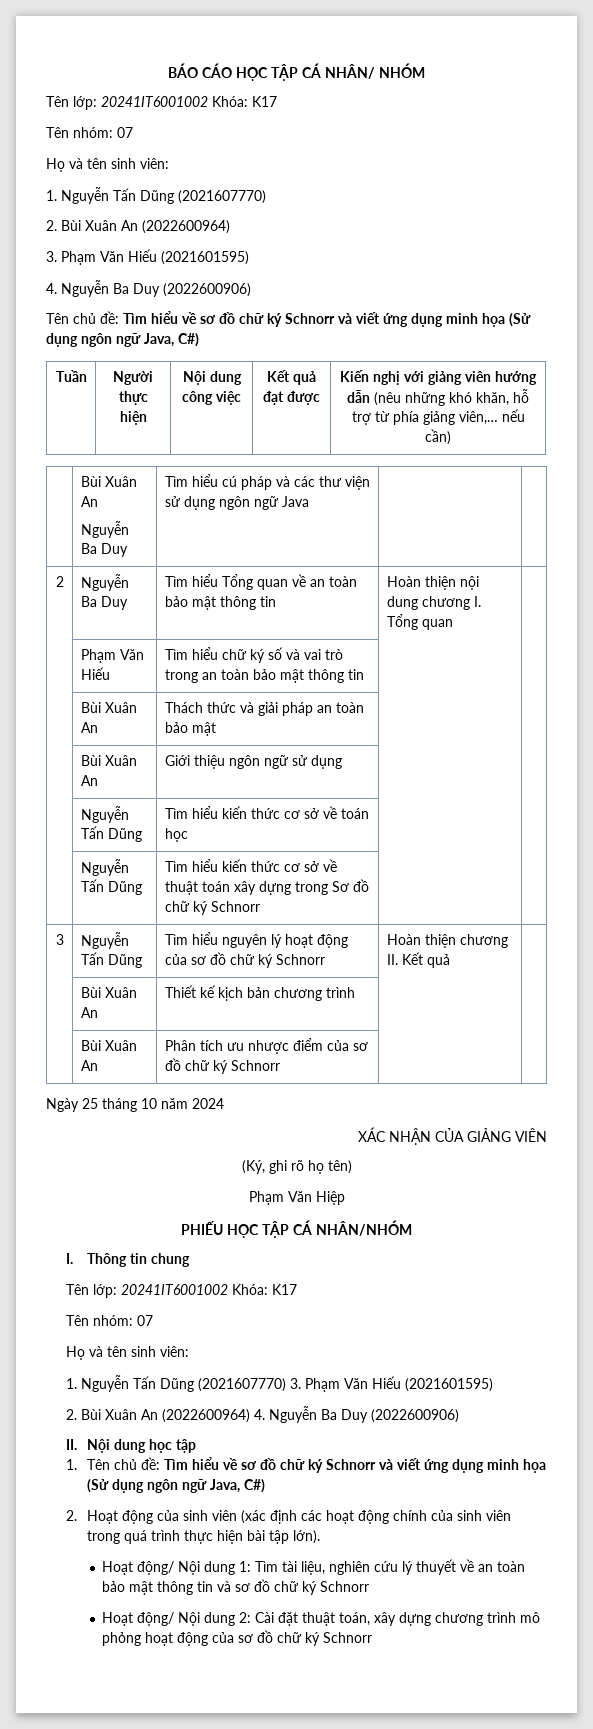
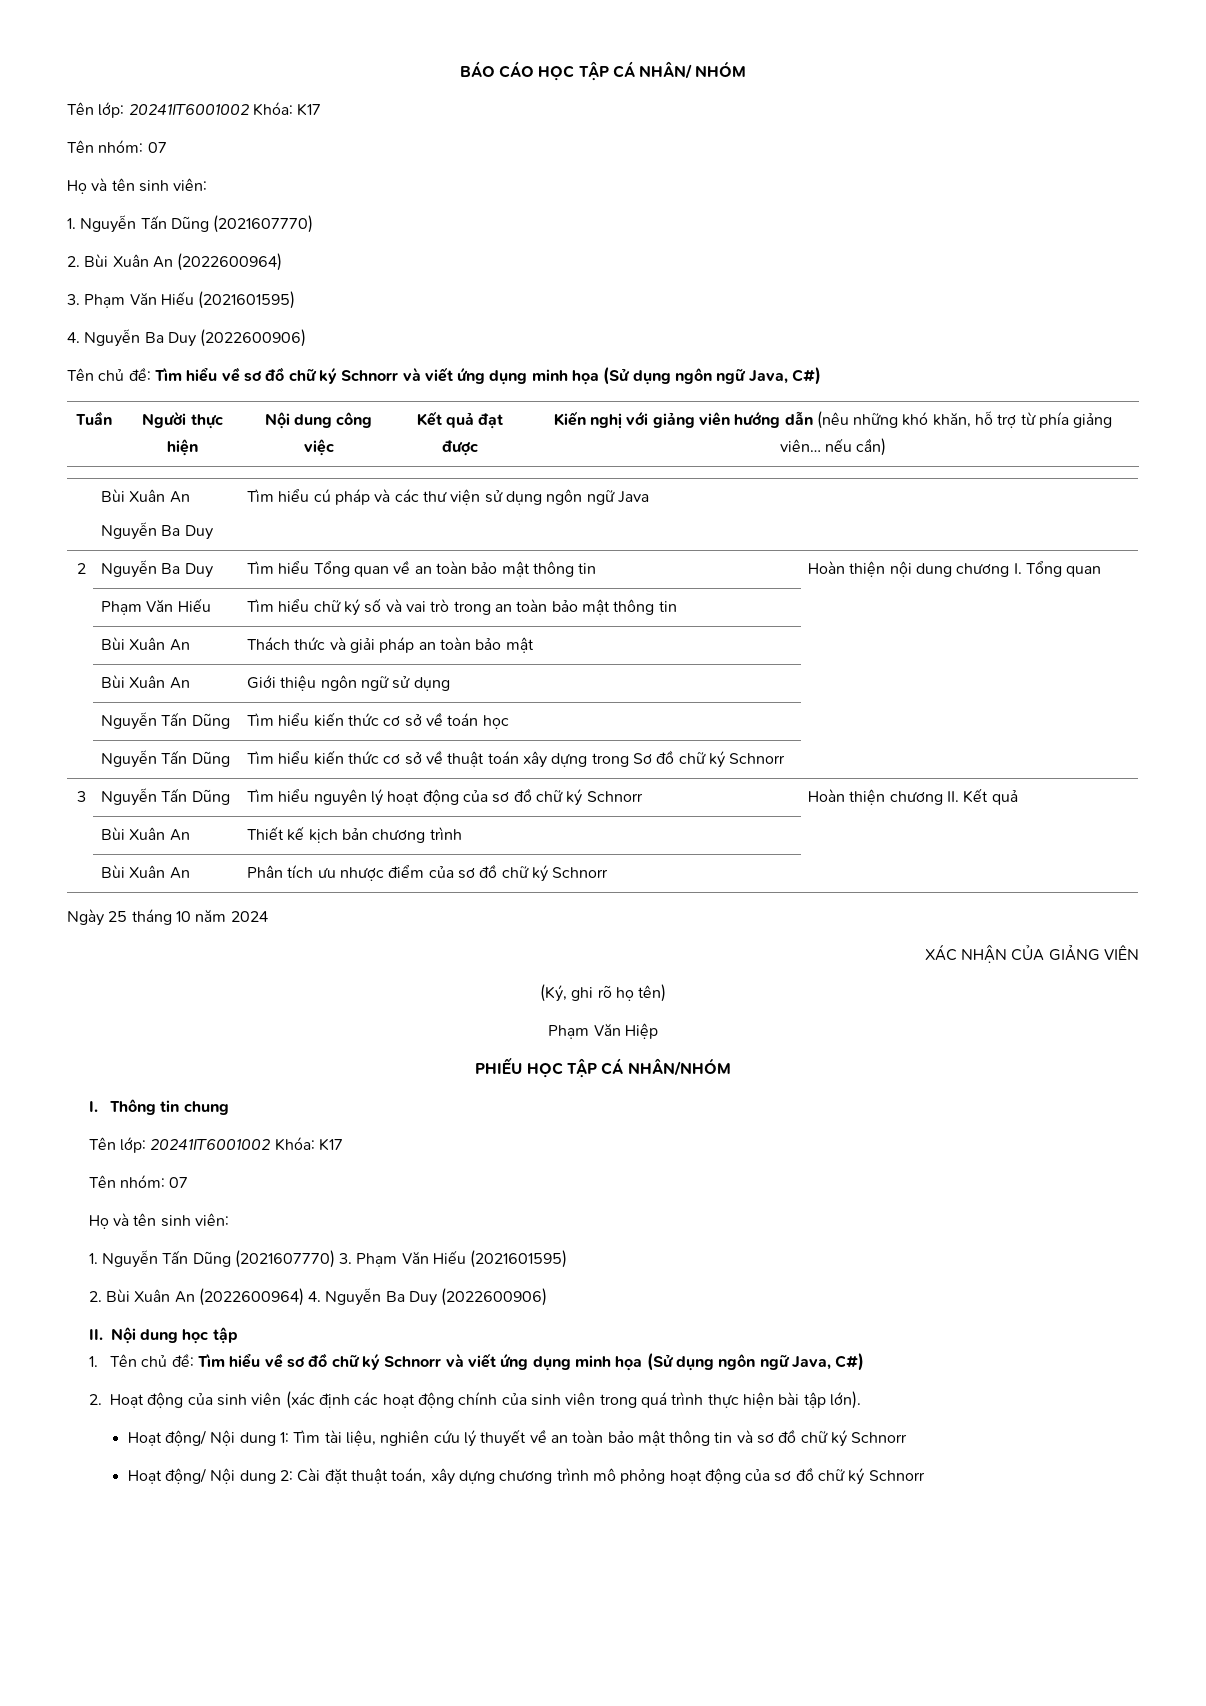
- Tuần | Người thực hiện | Nội dung công việc | Kết quả đạt được | Kiến nghị với giảng viên hướng dẫn (nêu những khó khăn, hỗ trợ từ phía giảng viên,… nếu cần)
+ Tuần | Người thực hiện | Nội dung công việc | Kết quả đạt được | Kiến nghị với giảng viên hướng dẫn (nêu những khó khăn, hỗ trợ từ phía giảng viên… nếu cần)

